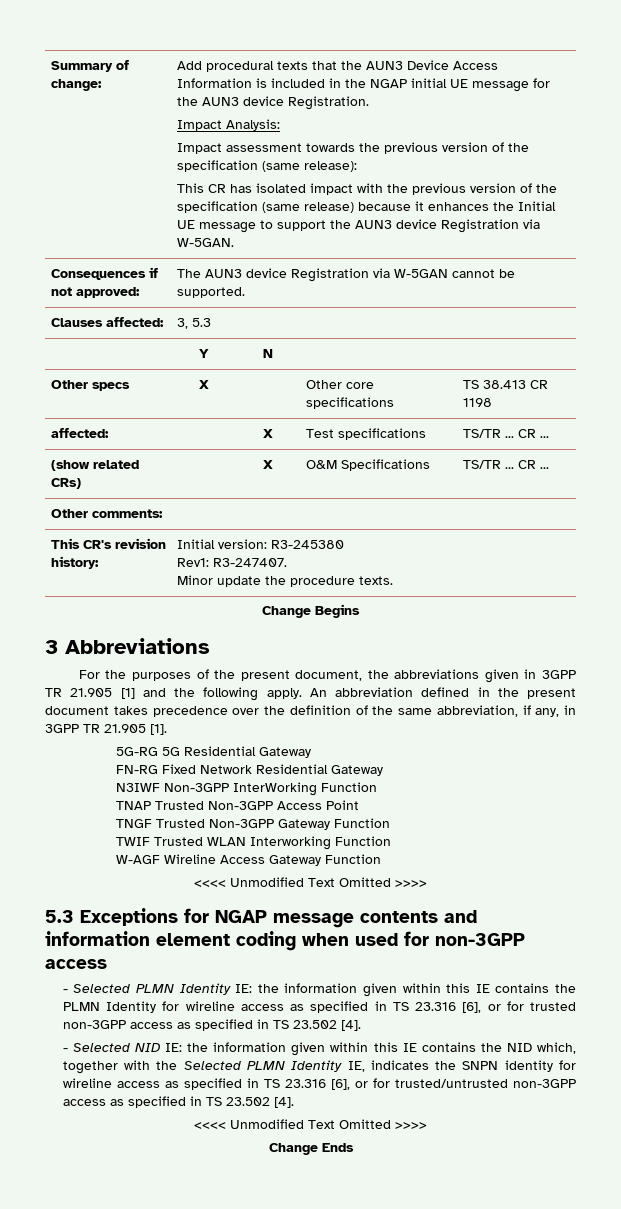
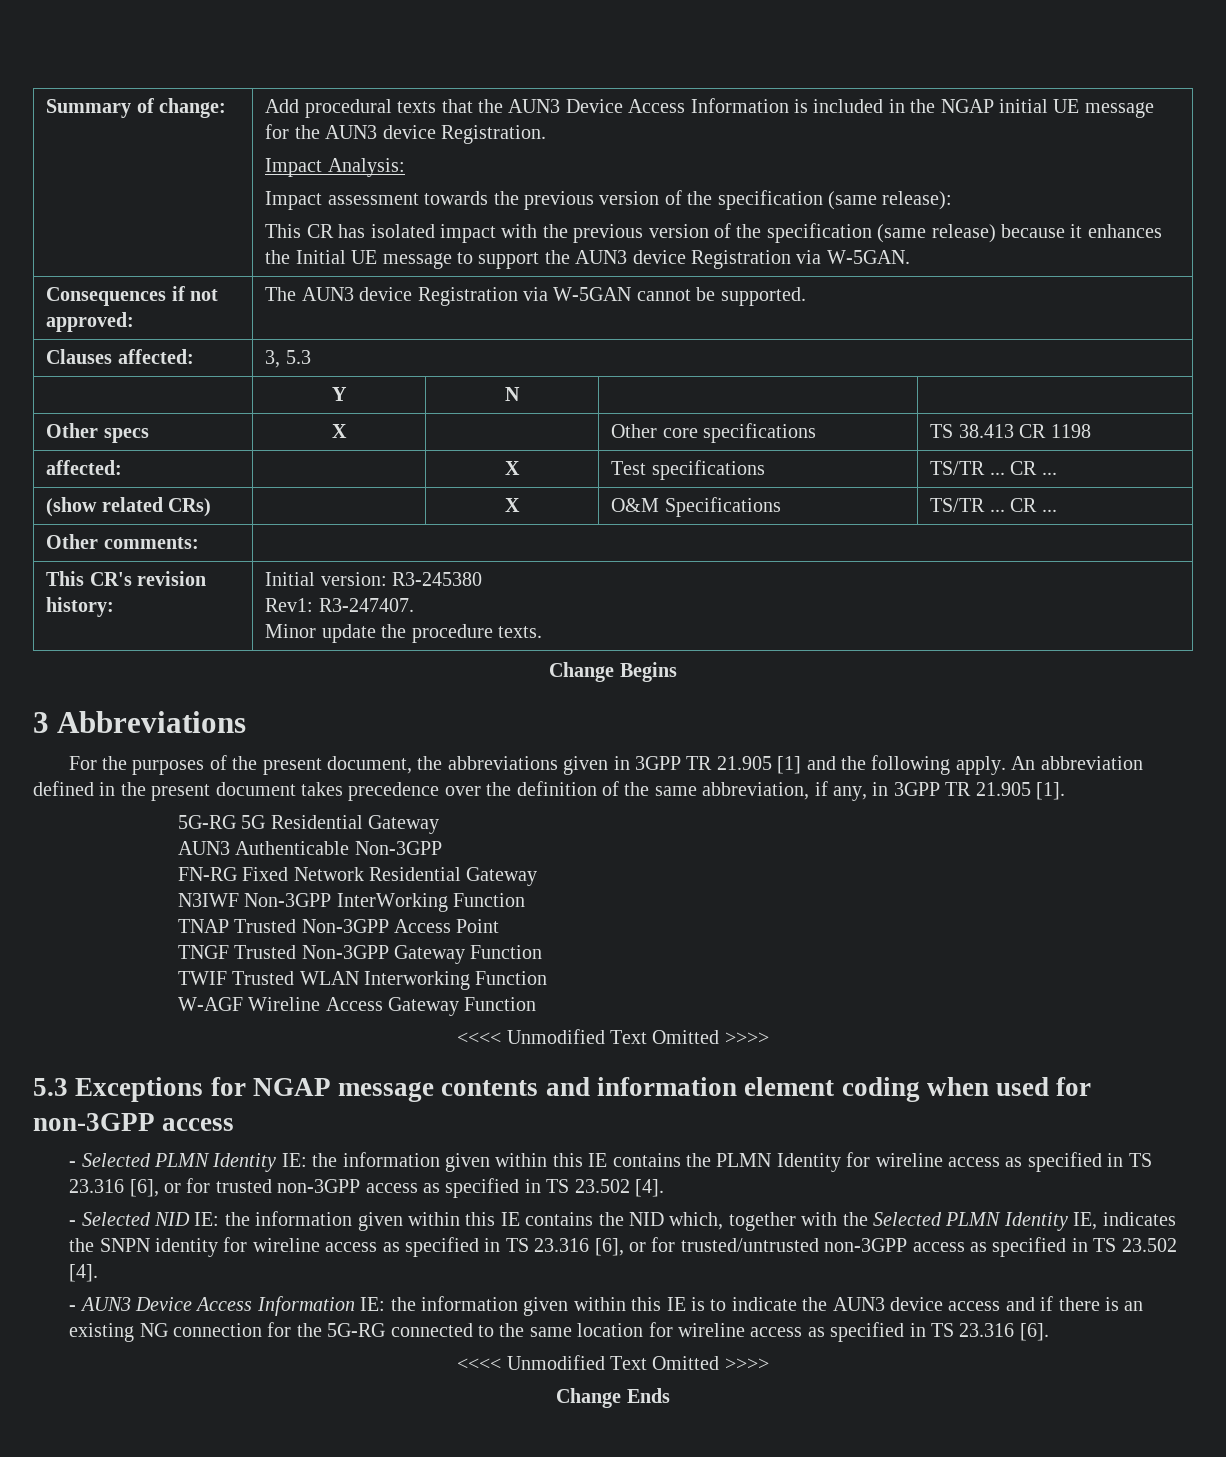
+ AUN3 Authenticable Non-3GPP
+ - AUN3 Device Access Information IE: the information given within this IE is to indicate the AUN3 device access and if there is an existing NG connection for the 5G-RG connected to the same location for wireline access as specified in TS 23.316 [6].

